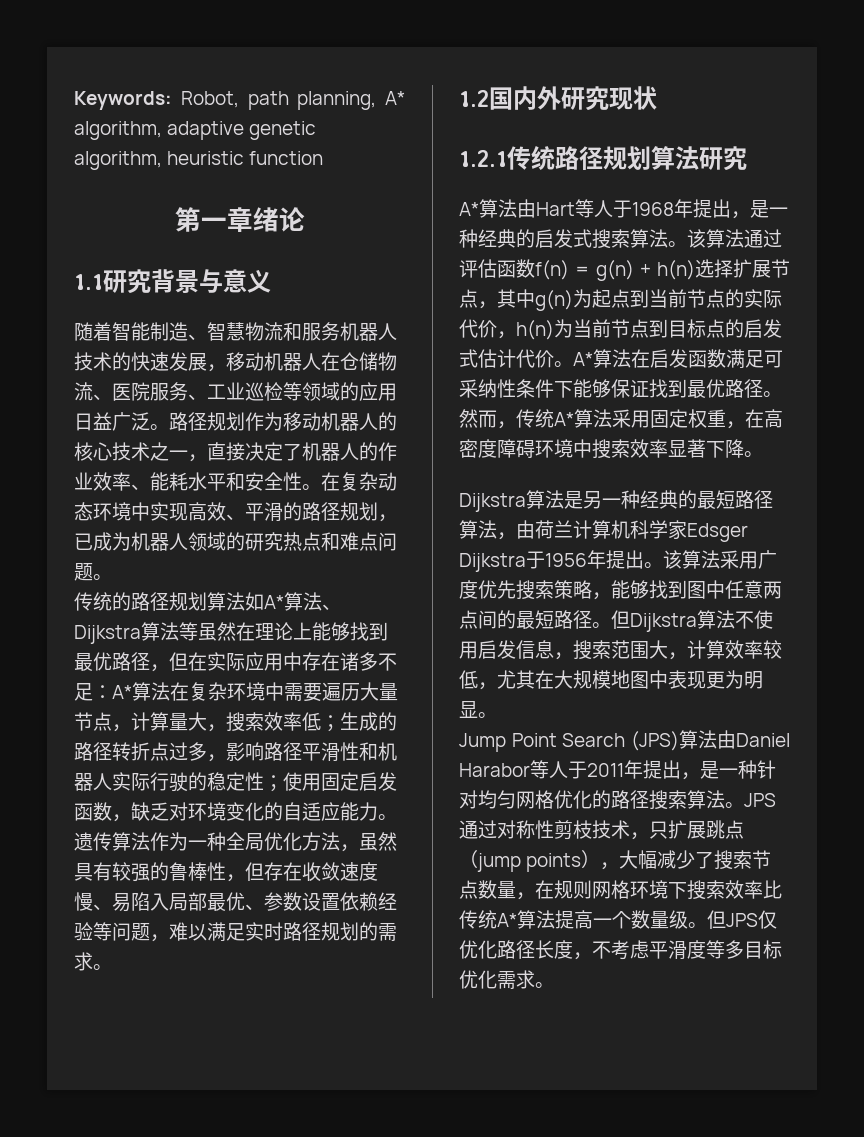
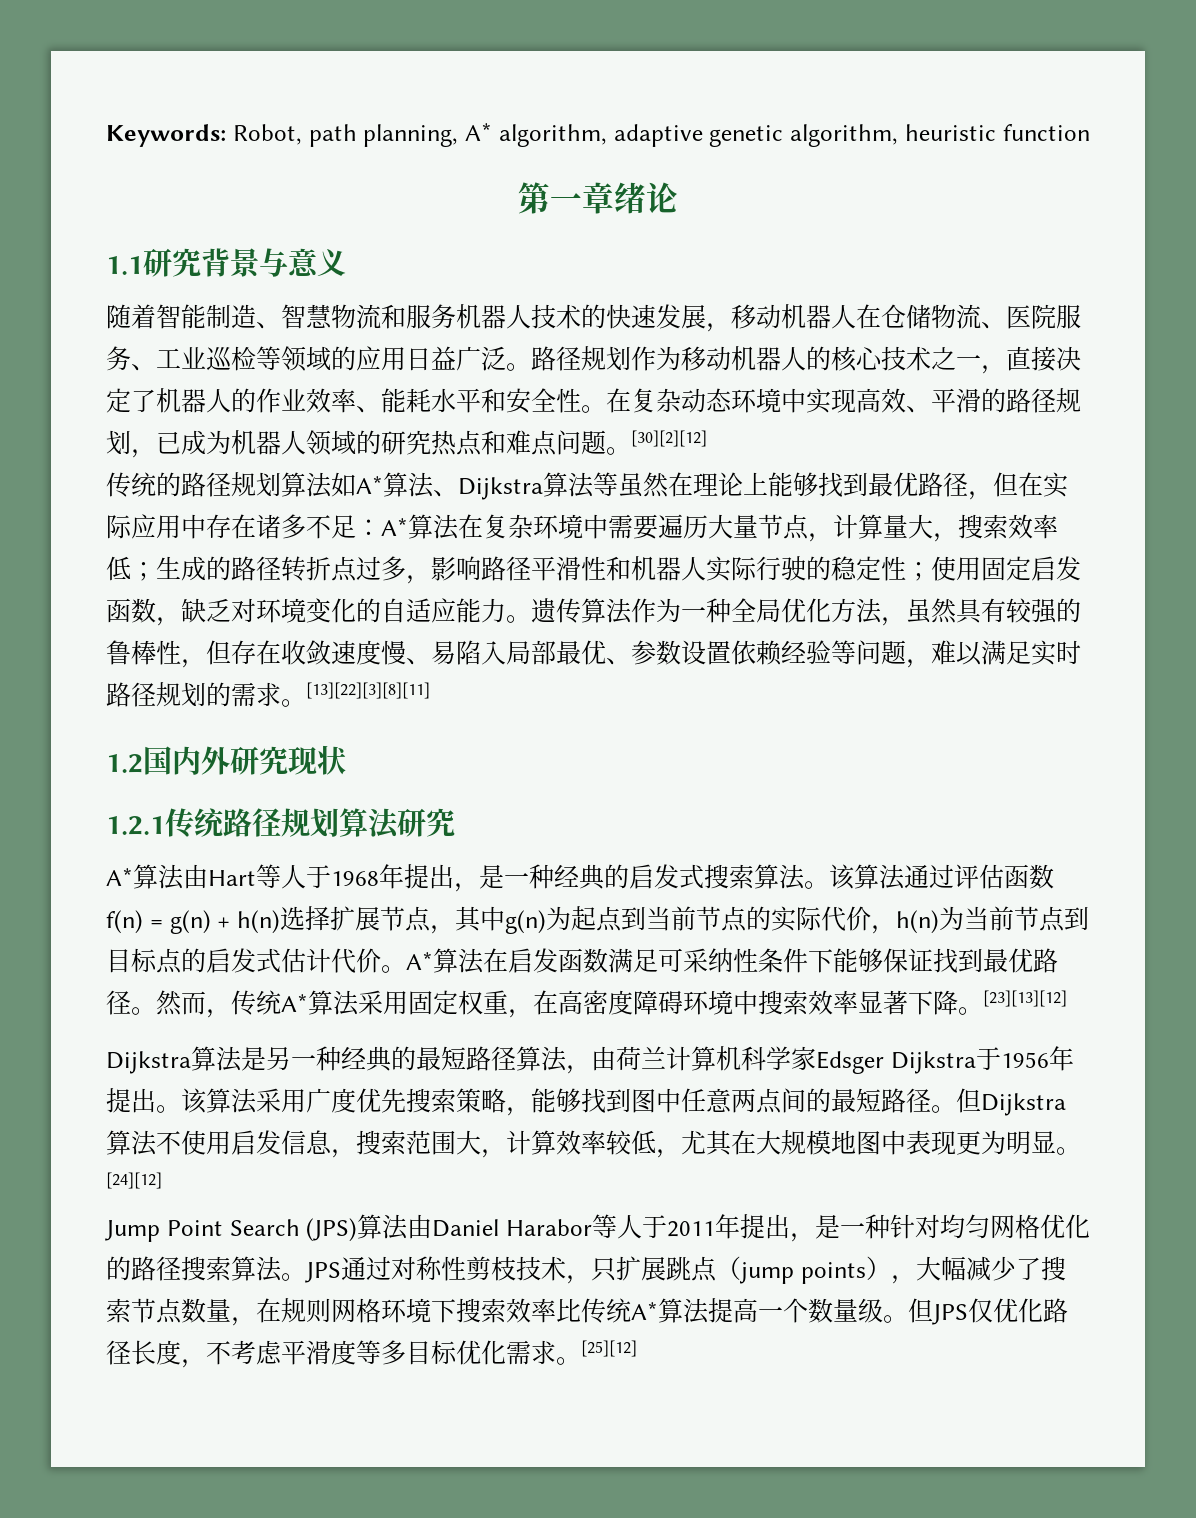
+ [30][2][12]
+ [13][22][3][8][11]
+ [23][13][12]
+ [24][12]
+ [25][12]

